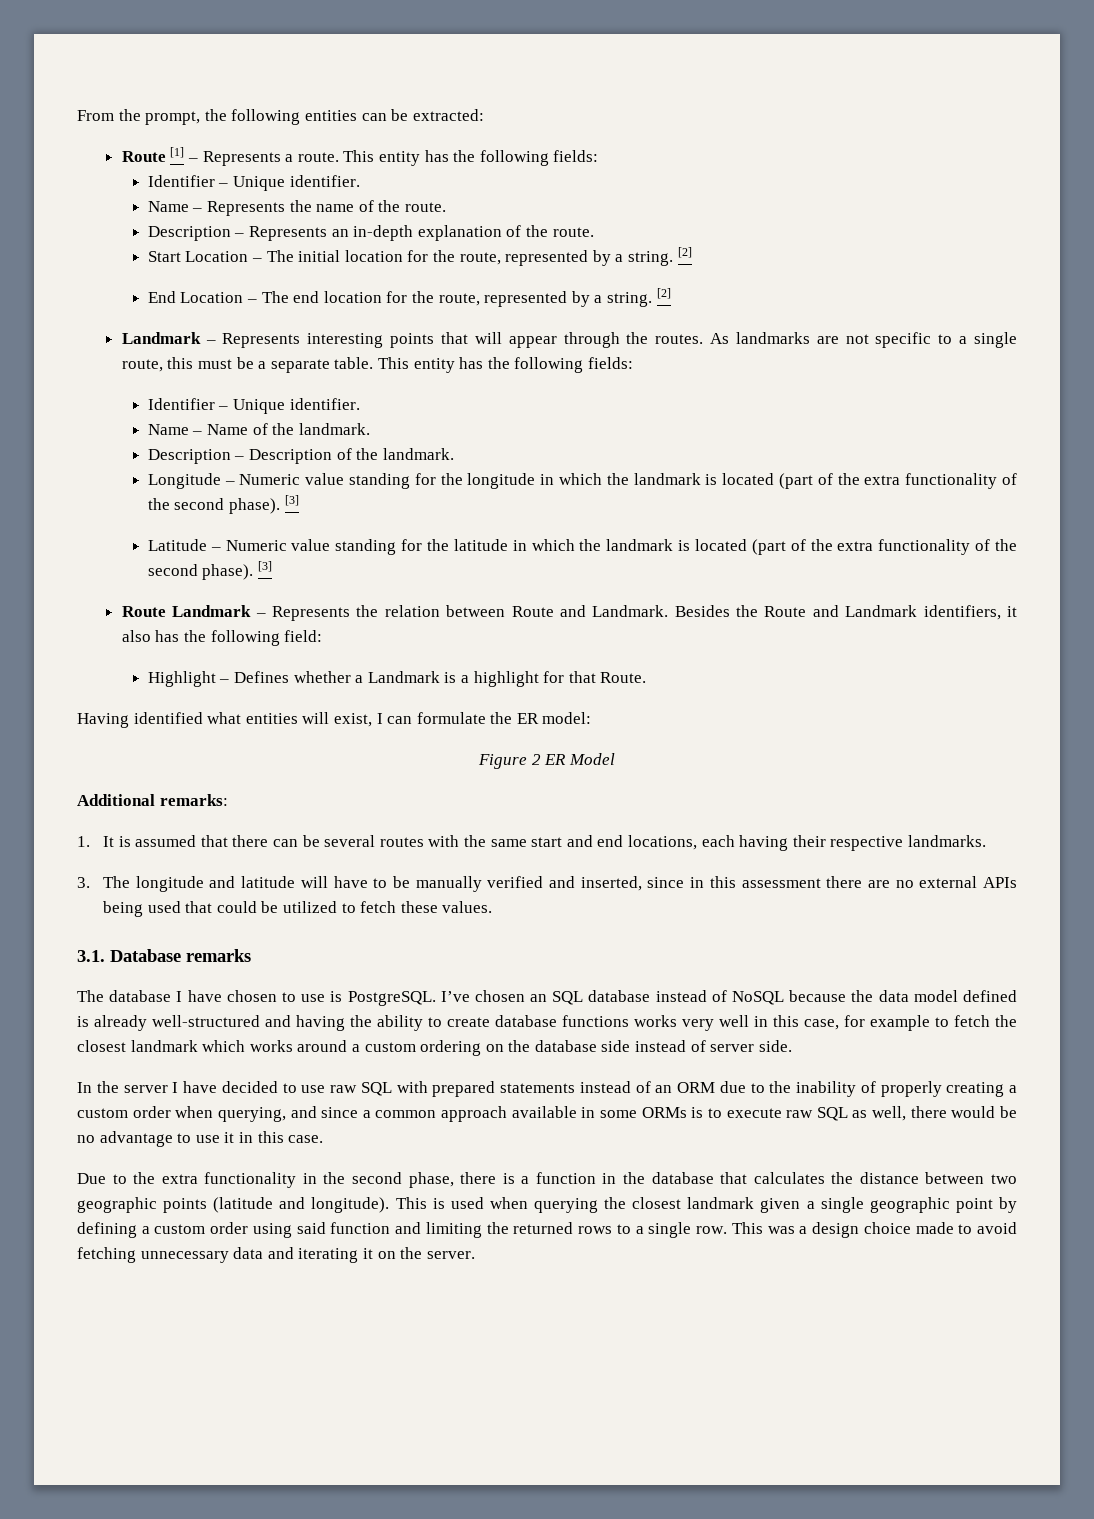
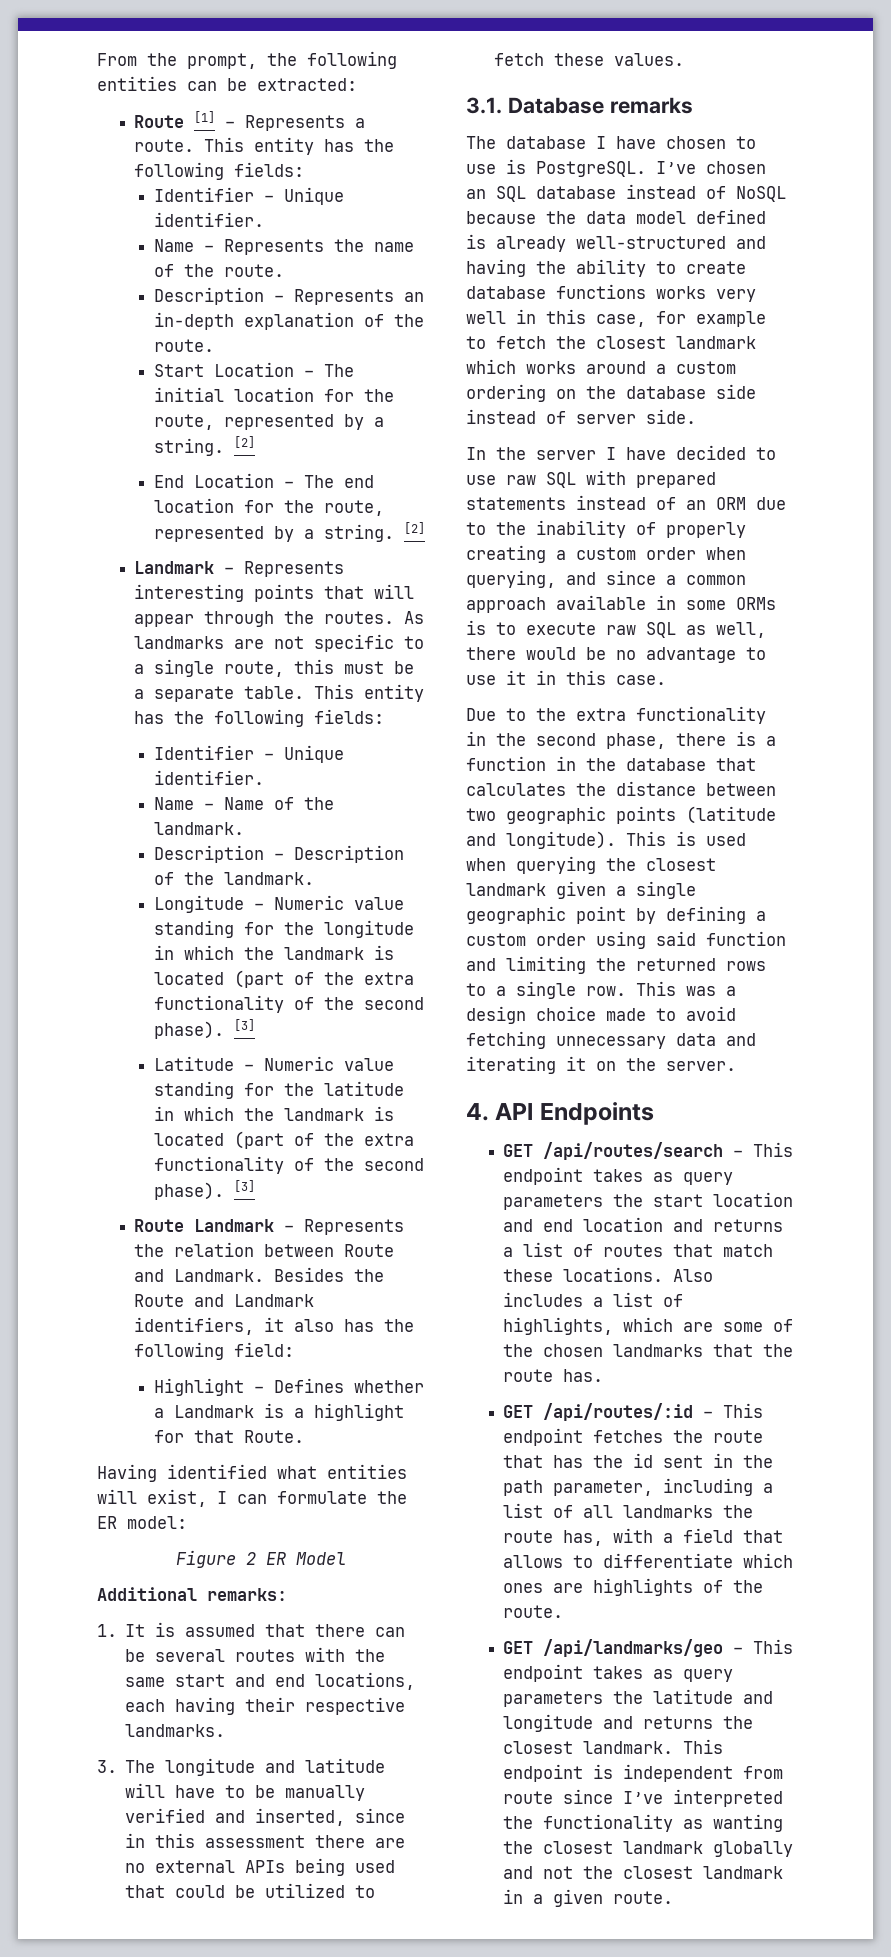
+ 4. API Endpoints
+ GET /api/routes/search – This endpoint takes as query parameters the start location and end location and returns a list of routes that match these locations. Also includes a list of highlights, which are some of the chosen landmarks that the route has.
+ GET /api/routes/:id – This endpoint fetches the route that has the id sent in the path parameter, including a list of all landmarks the route has, with a field that allows to differentiate which ones are highlights of the route.
+ GET /api/landmarks/geo – This endpoint takes as query parameters the latitude and longitude and returns the closest landmark. This endpoint is independent from route since I’ve interpreted the functionality as wanting the closest landmark globally and not the closest landmark in a given route.

